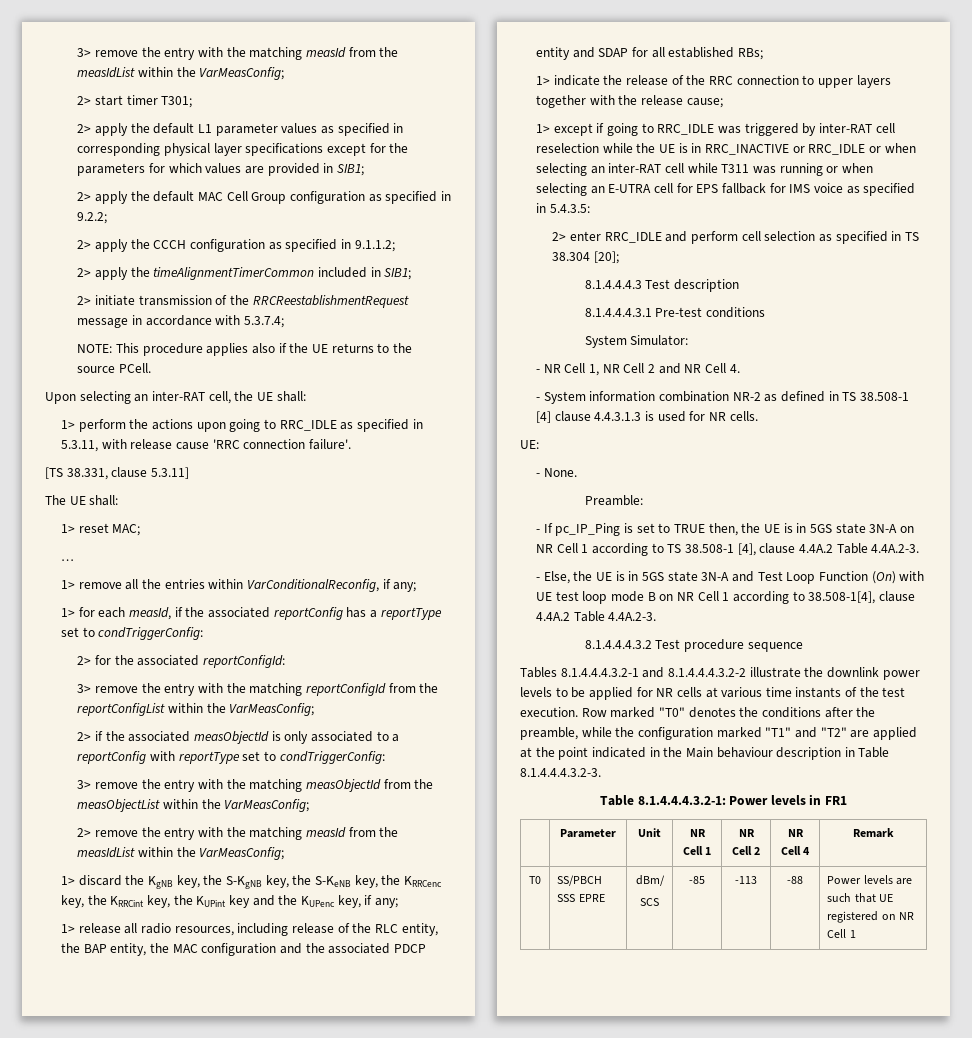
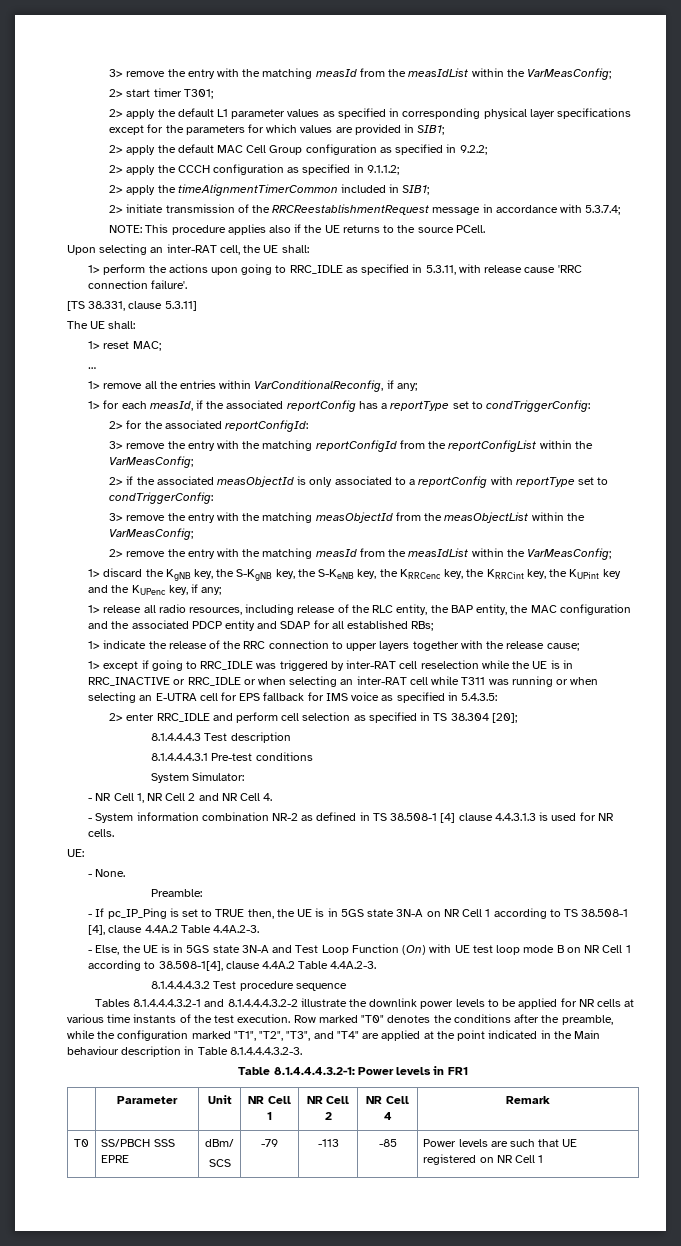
- Row marked "T0" denotes the conditions after the preamble, while the configuration marked "T1" and "T2" are applied at the point indicated in the Main behaviour description in Table 8.1.4.4.4.3.2-3.
+ Row marked "T0" denotes the conditions after the preamble, while the configuration marked "T1", "T2", "T3", and "T4" are applied at the point indicated in the Main behaviour description in Table 8.1.4.4.4.3.2-3.
  T0 | SS/PBCH SSS EPRE | dBm/
- SCS | -85 | -113 | -88 | Power levels are such that UE registered on NR Cell 1
+ SCS | -79 | -113 | -85 | Power levels are such that UE registered on NR Cell 1

